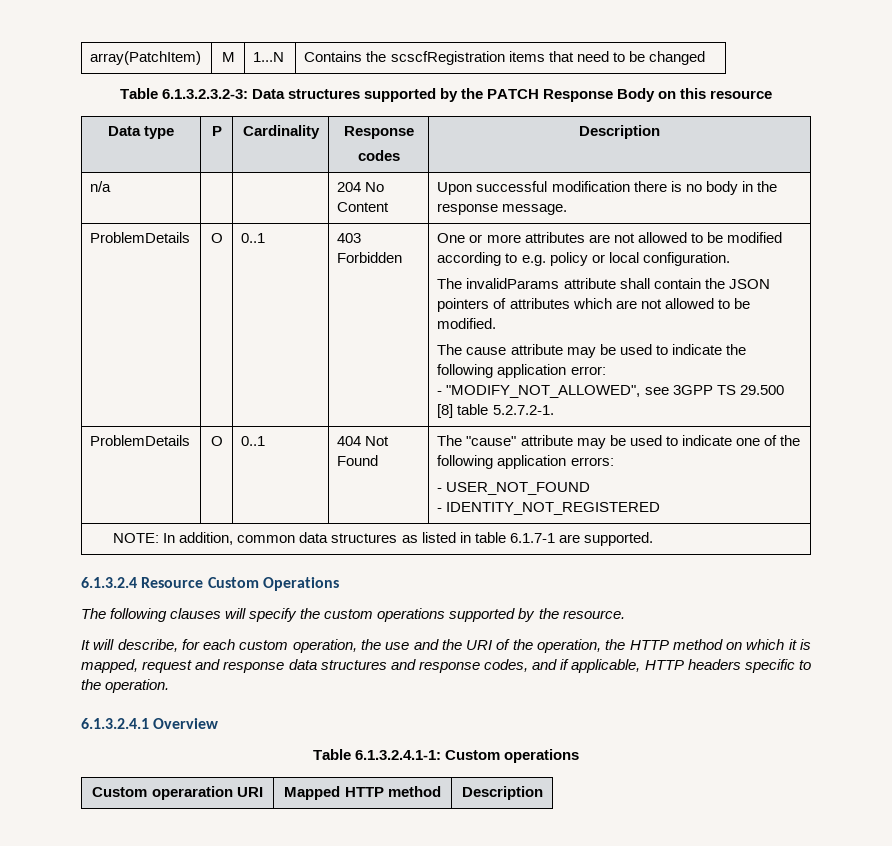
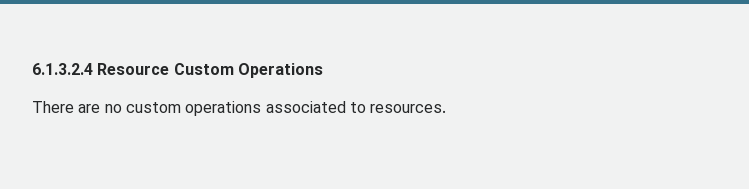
- array(PatchItem) | M | 1...N | Contains the scscfRegistration items that need to be changed
- Table 6.1.3.2.3.2-3: Data structures supported by the PATCH Response Body on this resource
- Data type | P | Cardinality | Response
- codes | Description
- n/a | | | 204 No Content | Upon successful modification there is no body in the response message.
- ProblemDetails | O | 0..1 | 403 Forbidden | One or more attributes are not allowed to be modified according to e.g. policy or local configuration.
- The invalidParams attribute shall contain the JSON pointers of attributes which are not allowed to be modified.
- The cause attribute may be used to indicate the following application error:
- - "MODIFY_NOT_ALLOWED", see 3GPP TS 29.500 [8] table 5.2.7.2-1.
- ProblemDetails | O | 0..1 | 404 Not Found | The "cause" attribute may be used to indicate one of the following application errors:
- - USER_NOT_FOUND
- - IDENTITY_NOT_REGISTERED
- NOTE: In addition, common data structures as listed in table 6.1.7-1 are supported.
  6.1.3.2.4 Resource Custom Operations
- The following clauses will specify the custom operations supported by the resource.
- It will describe, for each custom operation, the use and the URI of the operation, the HTTP method on which it is mapped, request and response data structures and response codes, and if applicable, HTTP headers specific to the operation.
- 6.1.3.2.4.1 Overview
- Table 6.1.3.2.4.1-1: Custom operations
- Custom operaration URI | Mapped HTTP method | Description
+ There are no custom operations associated to resources.

